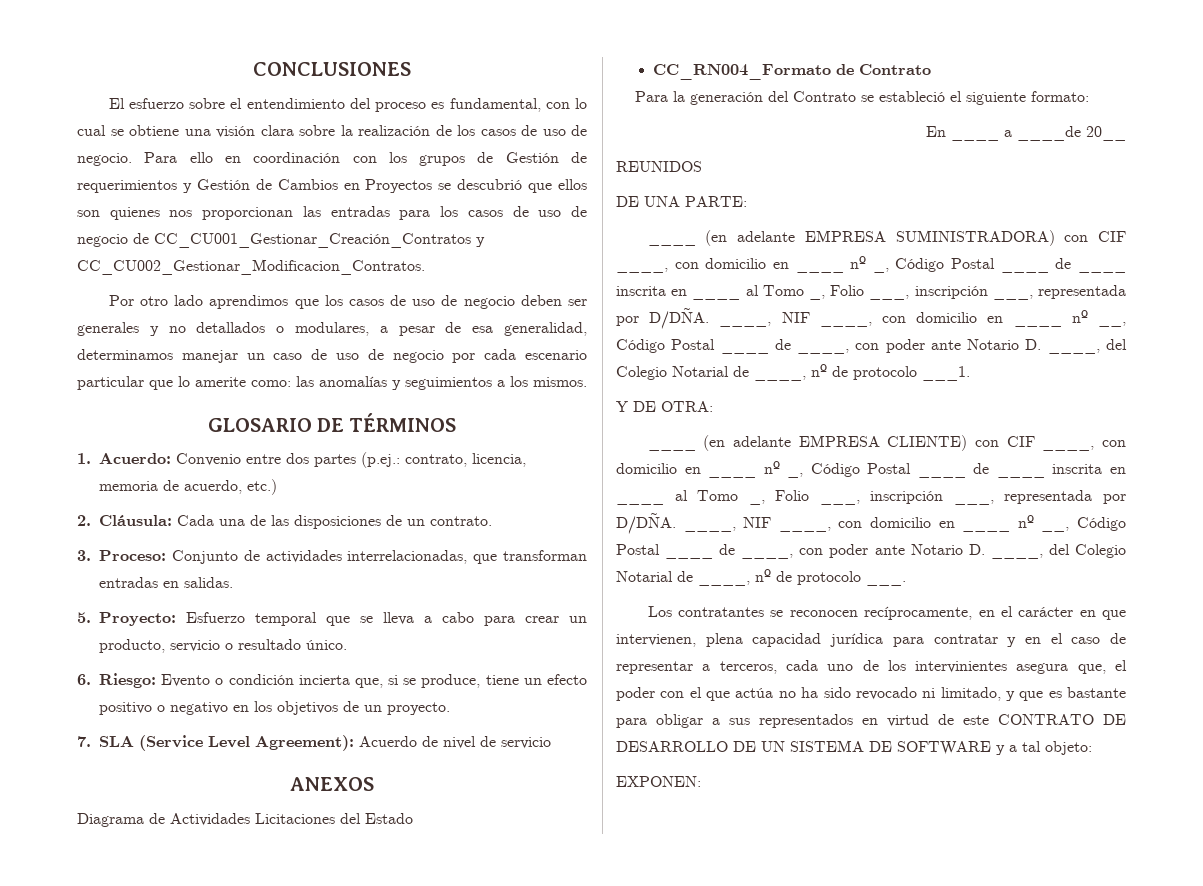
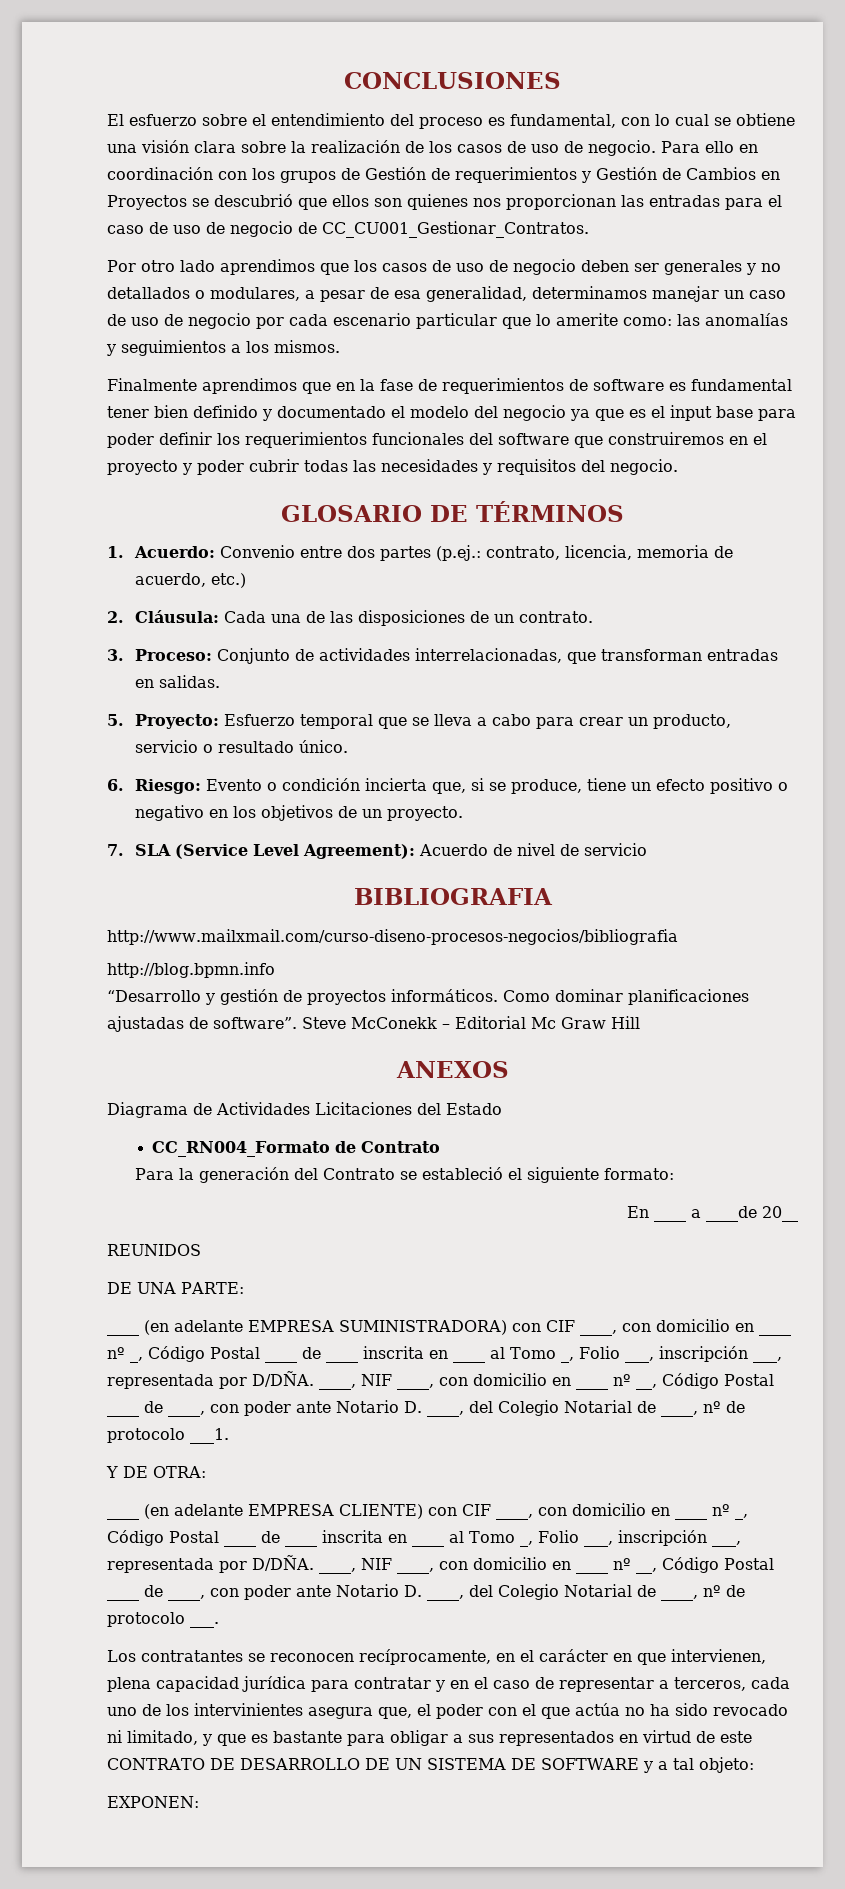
- Para ello en coordinación con los grupos de Gestión de requerimientos y Gestión de Cambios en Proyectos se descubrió que ellos son quienes nos proporcionan las entradas para los casos de uso de negocio de CC_CU001_Gestionar_Creación_Contratos y CC_CU002_Gestionar_Modificacion_Contratos.
+ Para ello en coordinación con los grupos de Gestión de requerimientos y Gestión de Cambios en Proyectos se descubrió que ellos son quienes nos proporcionan las entradas para el caso de uso de negocio de CC_CU001_Gestionar_Contratos.
+ Finalmente aprendimos que en la fase de requerimientos de software es fundamental tener bien definido y documentado el modelo del negocio ya que es el input base para poder definir los requerimientos funcionales del software que construiremos en el proyecto y poder cubrir todas las necesidades y requisitos del negocio.
+ BIBLIOGRAFIA
+ http://www.mailxmail.com/curso-diseno-procesos-negocios/bibliografia
+ http://blog.bpmn.info
+ “Desarrollo y gestión de proyectos informáticos. Como dominar planificaciones ajustadas de software”. Steve McConekk – Editorial Mc Graw Hill

